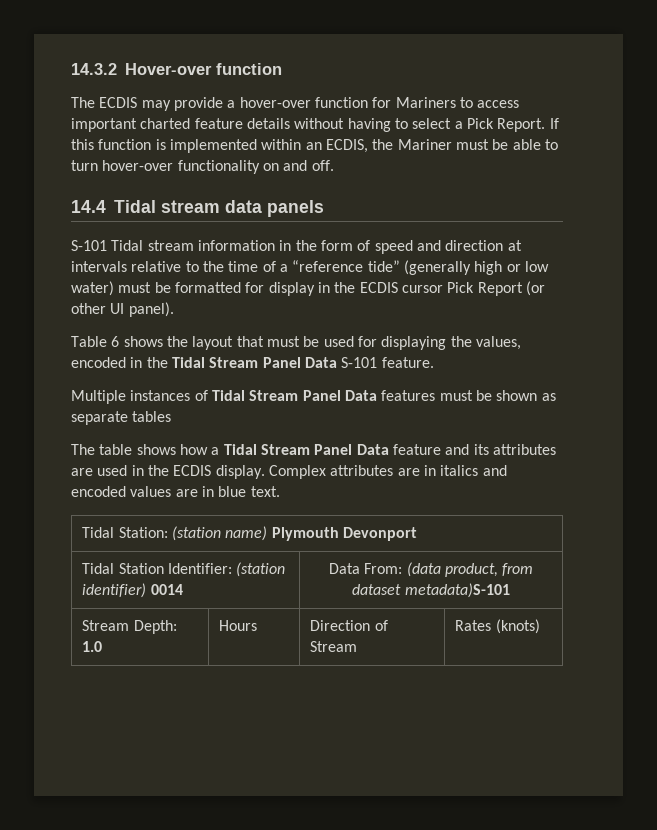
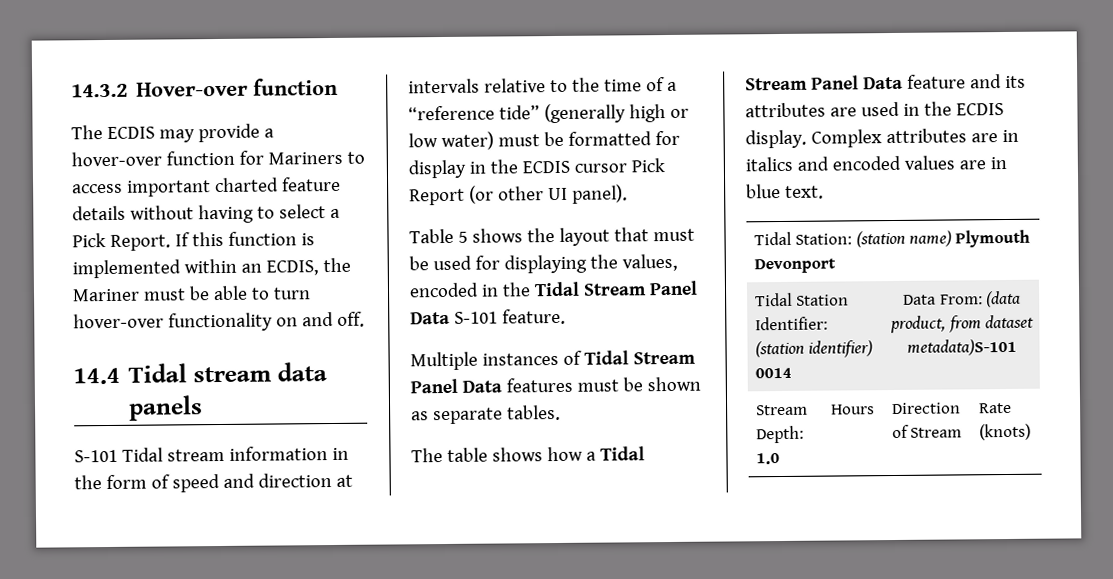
- Table 6 shows the layout that must be used for displaying the values, encoded in the Tidal Stream Panel Data S-101 feature.
+ Table 5 shows the layout that must be used for displaying the values, encoded in the Tidal Stream Panel Data S-101 feature.
- Multiple instances of Tidal Stream Panel Data features must be shown as separate tables
+ Multiple instances of Tidal Stream Panel Data features must be shown as separate tables.
- Stream Depth: 1.0 | Hours | Direction of Stream | Rates (knots)
+ Stream Depth: 1.0 | Hours | Direction of Stream | Rate (knots)

